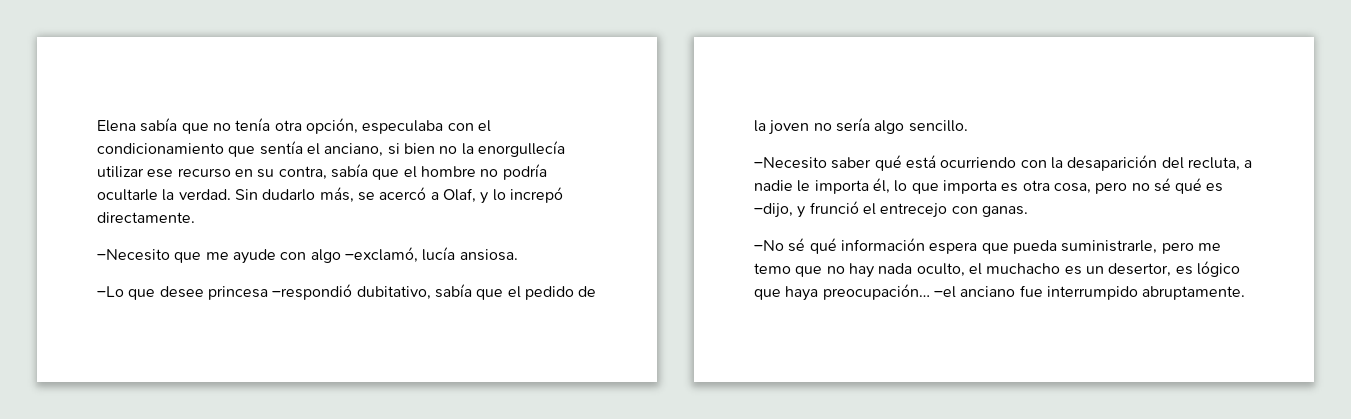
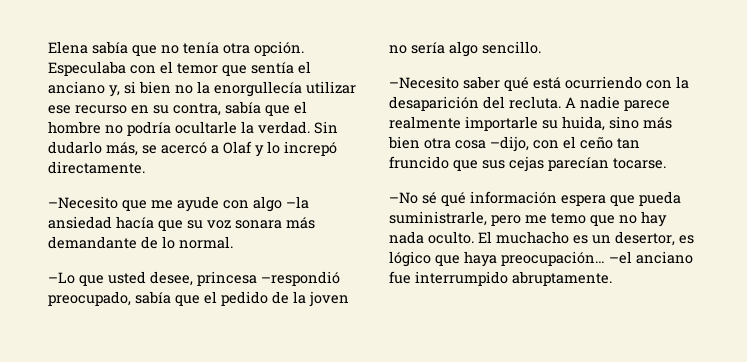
- Elena sabía que no tenía otra opción, especulaba con el condicionamiento que sentía el anciano, si bien no la enorgullecía utilizar ese recurso en su contra, sabía que el hombre no podría ocultarle la verdad.
+ Elena sabía que no tenía otra opción. Especulaba con el temor que sentía el anciano y, si bien no la enorgullecía utilizar ese recurso en su contra, sabía que el hombre no podría ocultarle la verdad.
- Sin dudarlo más, se acercó a Olaf, y lo increpó directamente.
+ Sin dudarlo más, se acercó a Olaf y lo increpó directamente.
- –Necesito que me ayude con algo –exclamó, lucía ansiosa.
+ –Necesito que me ayude con algo –la ansiedad hacía que su voz sonara más demandante de lo normal.
- –Lo que desee princesa –respondió dubitativo, sabía que el pedido de la joven no sería algo sencillo.
+ –Lo que usted desee, princesa –respondió preocupado, sabía que el pedido de la joven no sería algo sencillo.
- –Necesito saber qué está ocurriendo con la desaparición del recluta, a nadie le importa él, lo que importa es otra cosa, pero no sé qué es –dijo, y frunció el entrecejo con ganas.
+ –Necesito saber qué está ocurriendo con la desaparición del recluta. A nadie parece realmente importarle su huida, sino más bien otra cosa –dijo, con el ceño tan fruncido que sus cejas parecían tocarse.
- –No sé qué información espera que pueda suministrarle, pero me temo que no hay nada oculto, el muchacho es un desertor, es lógico que haya preocupación…
+ –No sé qué información espera que pueda suministrarle, pero me temo que no hay nada oculto. El muchacho es un desertor, es lógico que haya preocupación…

